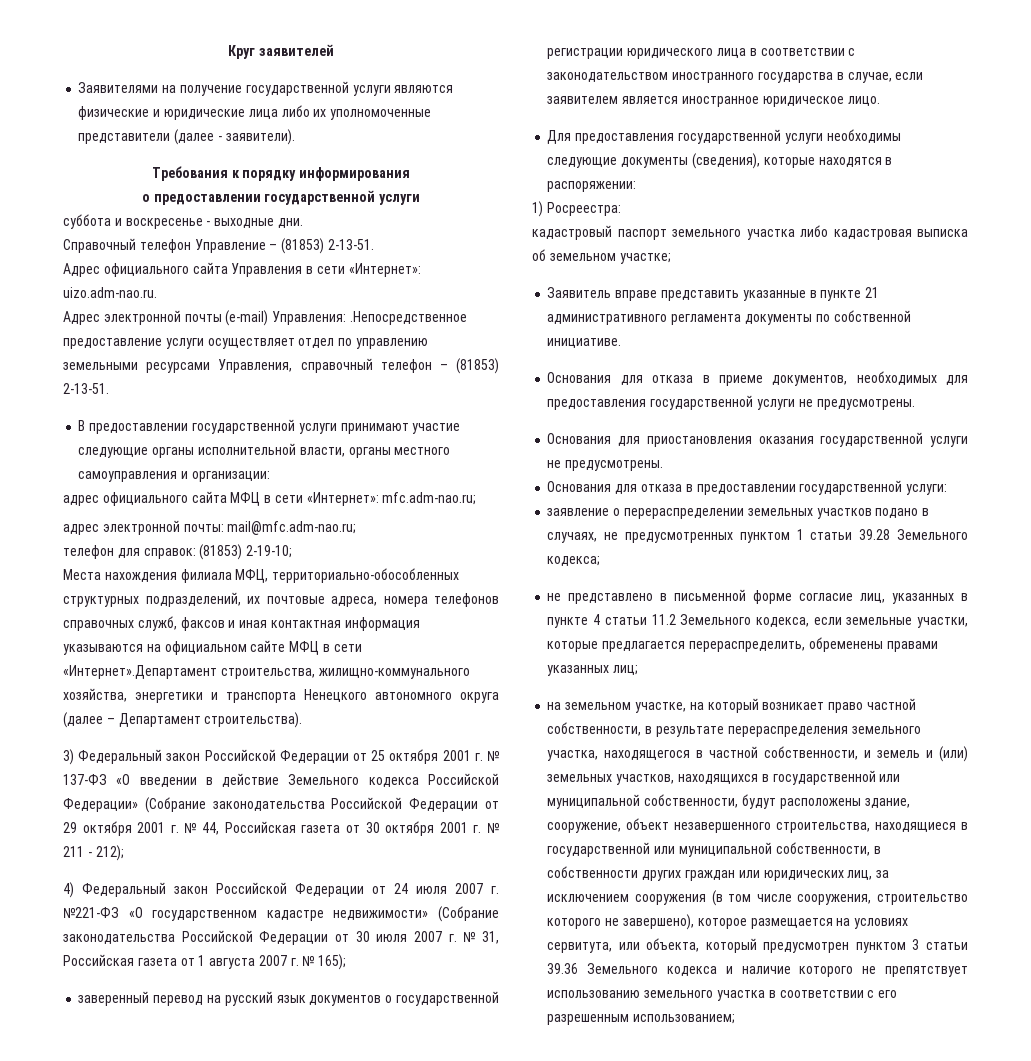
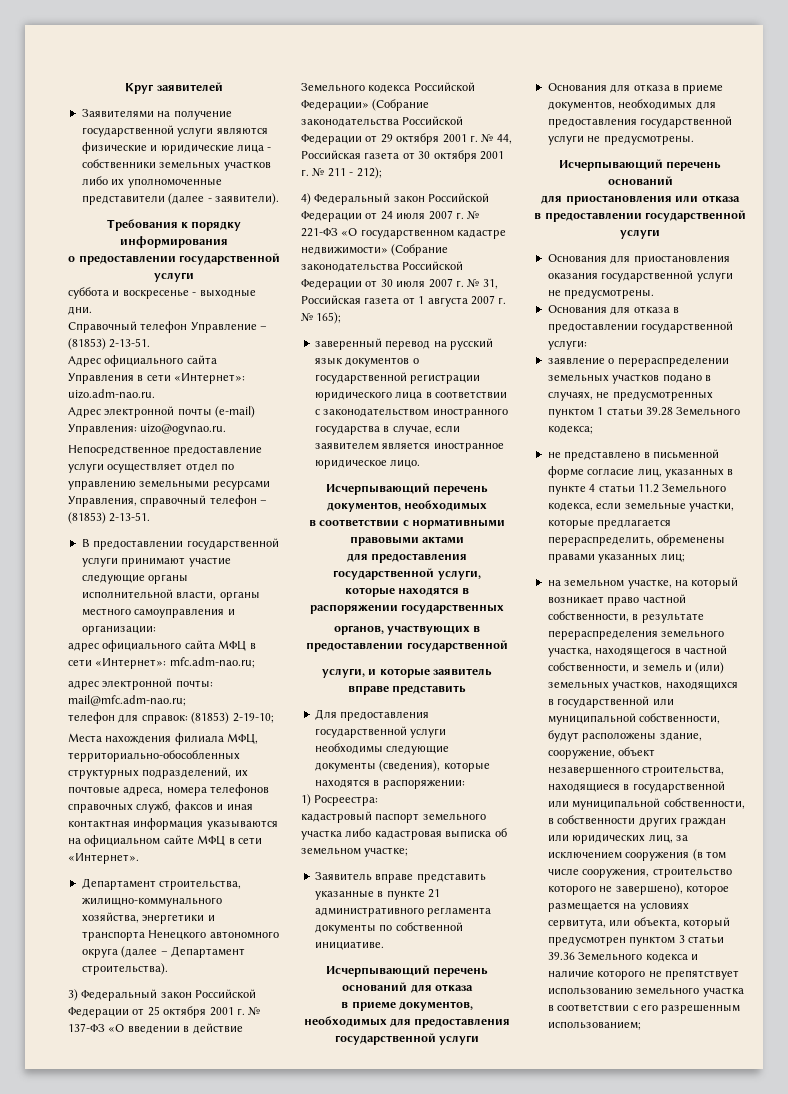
- Заявителями на получение государственной услуги являются физические и юридические лица либо их уполномоченные представители (далее - заявители).
+ Заявителями на получение государственной услуги являются физические и юридические лица - собственники земельных участков либо их уполномоченные представители (далее - заявители).
- Адрес электронной почты (e-mail) Управления: .Непосредственное предоставление услуги осуществляет отдел по управлению земельными ресурсами Управления, справочный телефон – (81853) 2-13-51.
+ Адрес электронной почты (e-mail) Управления: uizo@ogvnao.ru.
+ Непосредственное предоставление услуги осуществляет отдел по управлению земельными ресурсами Управления, справочный телефон – (81853) 2-13-51.
- Места нахождения филиала МФЦ, территориально-обособленных структурных подразделений, их почтовые адреса, номера телефонов справочных служб, факсов и иная контактная информация указываются на официальном сайте МФЦ в сети «Интернет».Департамент строительства, жилищно-коммунального хозяйства, энергетики и транспорта Ненецкого автономного округа (далее – Департамент строительства).
+ Места нахождения филиала МФЦ, территориально-обособленных структурных подразделений, их почтовые адреса, номера телефонов справочных служб, факсов и иная контактная информация указываются на официальном сайте МФЦ в сети «Интернет».
+ Департамент строительства, жилищно-коммунального хозяйства, энергетики и транспорта Ненецкого автономного округа (далее – Департамент строительства).
- 4) Федеральный закон Российской Федерации от 24 июля 2007 г. №221-ФЗ «О государственном кадастре недвижимости» (Собрание законодательства Российской Федерации от 30 июля 2007 г. № 31, Российская газета от 1 августа 2007 г. № 165);
+ 4) Федеральный закон Российской Федерации от 24 июля 2007 г. № 221-ФЗ «О государственном кадастре недвижимости» (Собрание законодательства Российской Федерации от 30 июля 2007 г. № 31, Российская газета от 1 августа 2007 г. № 165);
+ Исчерпывающий перечень документов, необходимых
+ в соответствии с нормативными правовыми актами
+ для предоставления государственной услуги,
+ которые находятся в распоряжении государственных
+ органов, участвующих в предоставлении государственной
+ услуги, и которые заявитель вправе представить
+ Исчерпывающий перечень оснований для отказа
+ в приеме документов, необходимых для предоставления государственной услуги
  Основания для отказа в приеме документов, необходимых для предоставления государственной услуги не предусмотрены.
+ Исчерпывающий перечень оснований
+ для приостановления или отказа
+ в предоставлении государственной услуги

